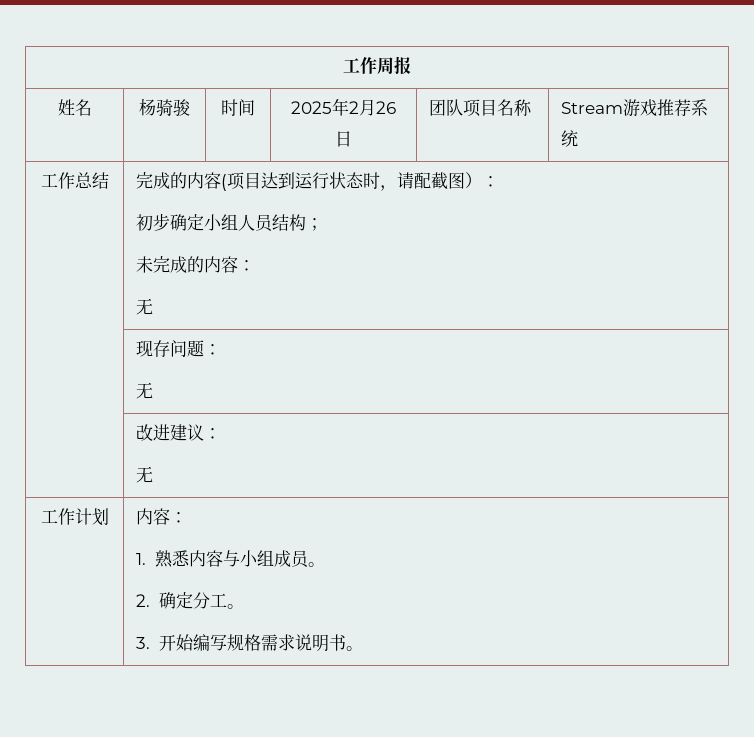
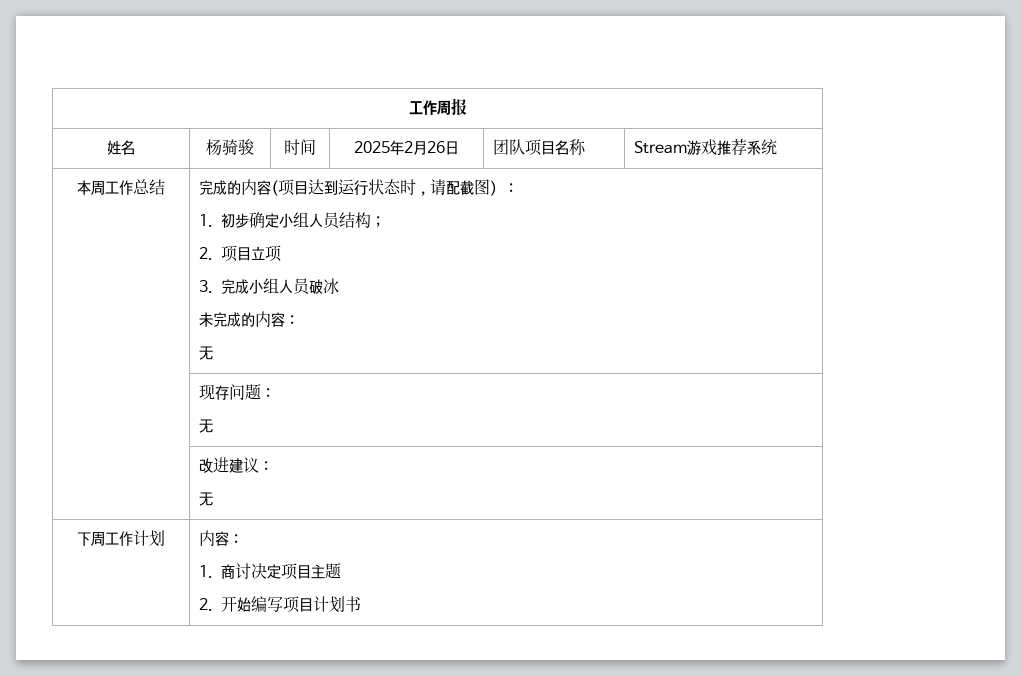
- 工作总结 | 完成的内容(项目达到运行状态时，请配截图）：
- 初步确定小组人员结构；
+ 本周工作总结 | 完成的内容(项目达到运行状态时，请配截图）：
+ 1.初步确定小组人员结构；
+ 2.项目立项
+ 3.完成小组人员破冰
- 工作计划 | 内容：
- 1.熟悉内容与小组成员。
- 2.确定分工。
- 3.开始编写规格需求说明书。
+ 下周工作计划 | 内容：
+ 1.商讨决定项目主题
+ 2.开始编写项目计划书

